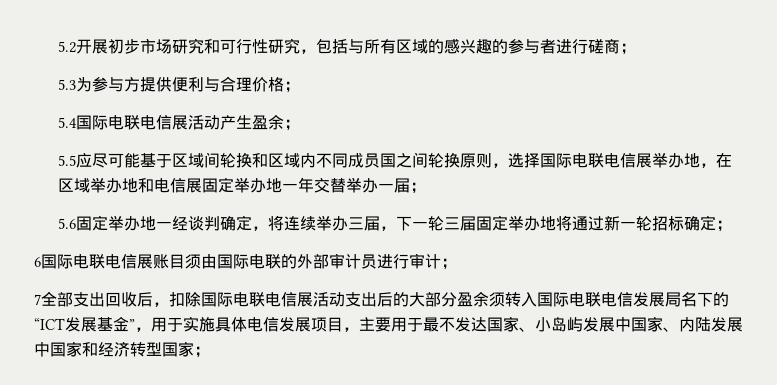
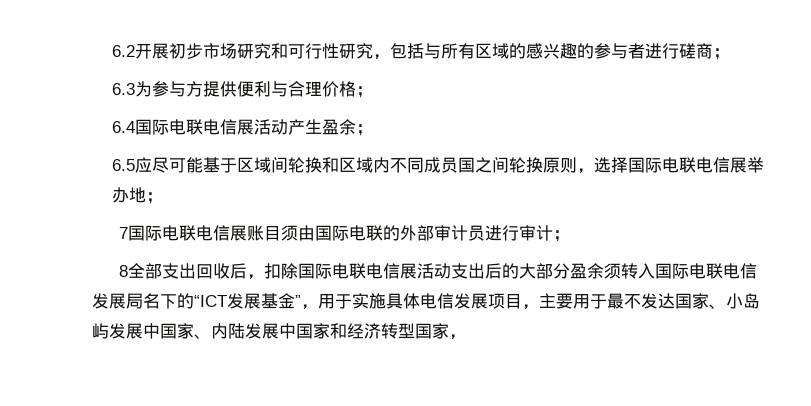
- 5.2开展初步市场研究和可行性研究，包括与所有区域的感兴趣的参与者进行磋商；
+ 6.2开展初步市场研究和可行性研究，包括与所有区域的感兴趣的参与者进行磋商；
- 5.3为参与方提供便利与合理价格；
+ 6.3为参与方提供便利与合理价格；
- 5.4国际电联电信展活动产生盈余；
+ 6.4国际电联电信展活动产生盈余；
- 5.5应尽可能基于区域间轮换和区域内不同成员国之间轮换原则，选择国际电联电信展举办地，在区域举办地和电信展固定举办地一年交替举办一届；
- 5.6固定举办地一经谈判确定，将连续举办三届，下一轮三届固定举办地将通过新一轮招标确定；
- 6国际电联电信展账目须由国际电联的外部审计员进行审计；
+ 6.5应尽可能基于区域间轮换和区域内不同成员国之间轮换原则，选择国际电联电信展举办地；
+ 7国际电联电信展账目须由国际电联的外部审计员进行审计；
- 7全部支出回收后，扣除国际电联电信展活动支出后的大部分盈余须转入国际电联电信发展局名下的“ICT发展基金”，用于实施具体电信发展项目，主要用于最不发达国家、小岛屿发展中国家、内陆发展中国家和经济转型国家；
+ 8全部支出回收后，扣除国际电联电信展活动支出后的大部分盈余须转入国际电联电信发展局名下的“ICT发展基金”，用于实施具体电信发展项目，主要用于最不发达国家、小岛屿发展中国家、内陆发展中国家和经济转型国家，

